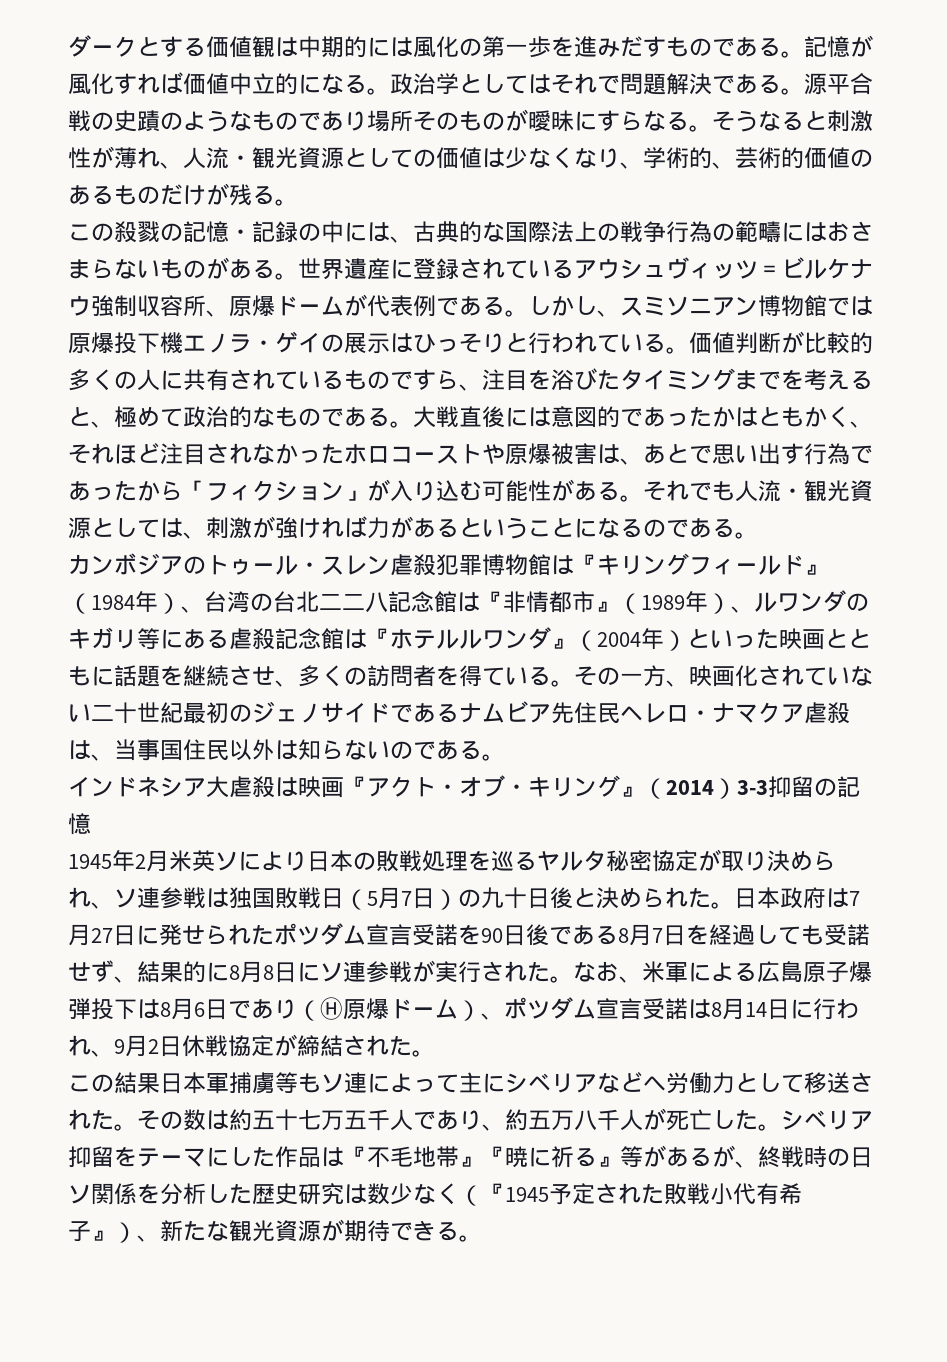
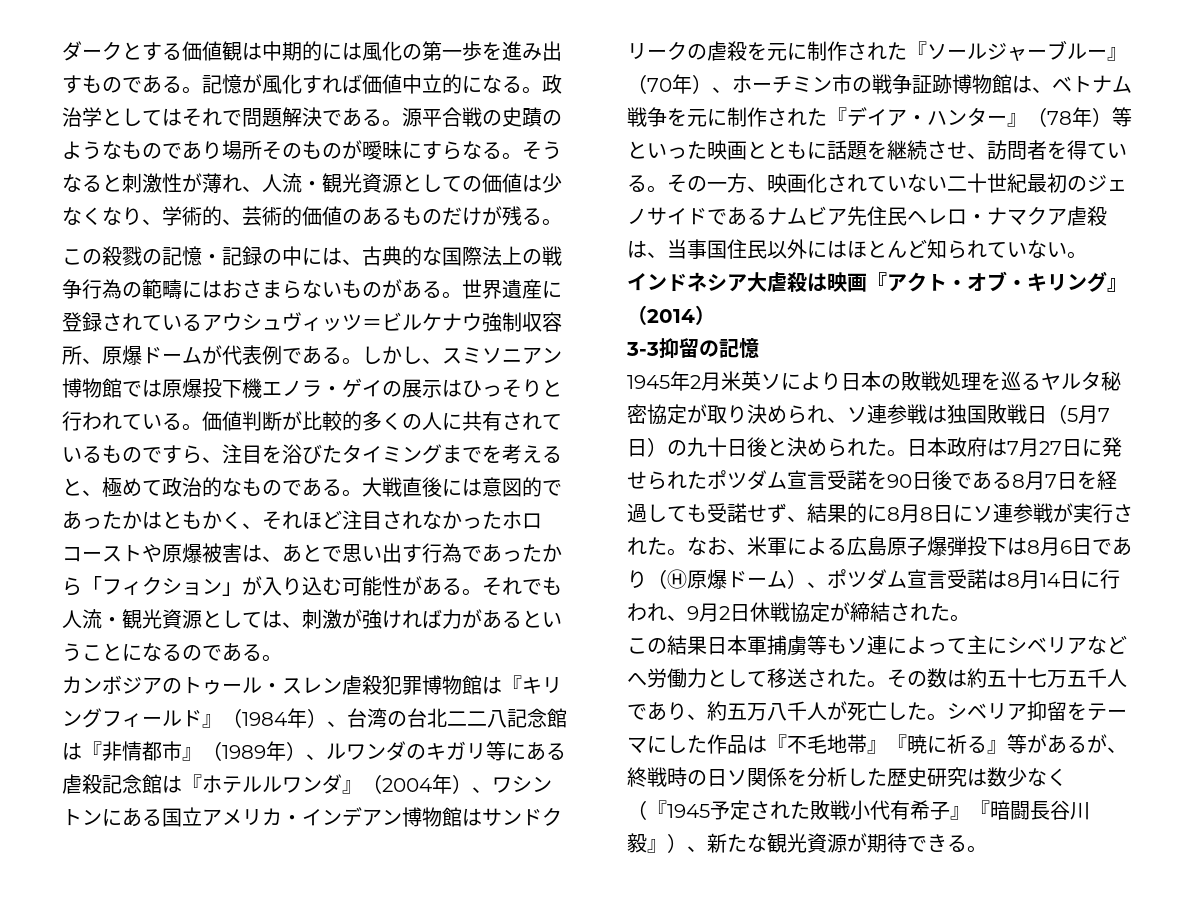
- ダークとする価値観は中期的には風化の第一歩を進みだすものである。
+ ダークとする価値観は中期的には風化の第一歩を進み出すものである。
- カンボジアのトゥール・スレン虐殺犯罪博物館は『キリングフィールド』（1984年）、台湾の台北二二八記念館は『非情都市』（1989年）、ルワンダのキガリ等にある虐殺記念館は『ホテルルワンダ』（2004年）といった映画とともに話題を継続させ、多くの訪問者を得ている。
+ カンボジアのトゥール・スレン虐殺犯罪博物館は『キリングフィールド』（1984年）、台湾の台北二二八記念館は『非情都市』（1989年）、ルワンダのキガリ等にある虐殺記念館は『ホテルルワンダ』（2004年）、ワシントンにある国立アメリカ・インデアン博物館はサンドクリークの虐殺を元に制作された『ソールジャーブルー』（70年）、ホーチミン市の戦争証跡博物館は、ベトナム戦争を元に制作された『デイア・ハンター』（78年）等といった映画とともに話題を継続させ、訪問者を得ている。
- その一方、映画化されていない二十世紀最初のジェノサイドであるナムビア先住民ヘレロ・ナマクア虐殺は、当事国住民以外は知らないのである。
+ その一方、映画化されていない二十世紀最初のジェノサイドであるナムビア先住民ヘレロ・ナマクア虐殺は、当事国住民以外にはほとんど知られていない。
- インドネシア大虐殺は映画『アクト・オブ・キリング』（2014）3-3抑留の記憶
+ インドネシア大虐殺は映画『アクト・オブ・キリング』（2014）
+ 3-3抑留の記憶
- シベリア抑留をテーマにした作品は『不毛地帯』『暁に祈る』等があるが、終戦時の日ソ関係を分析した歴史研究は数少なく（『1945予定された敗戦小代有希子』）、新たな観光資源が期待できる。
+ シベリア抑留をテーマにした作品は『不毛地帯』『暁に祈る』等があるが、終戦時の日ソ関係を分析した歴史研究は数少なく（『1945予定された敗戦小代有希子』『暗闘長谷川毅』）、新たな観光資源が期待できる。

